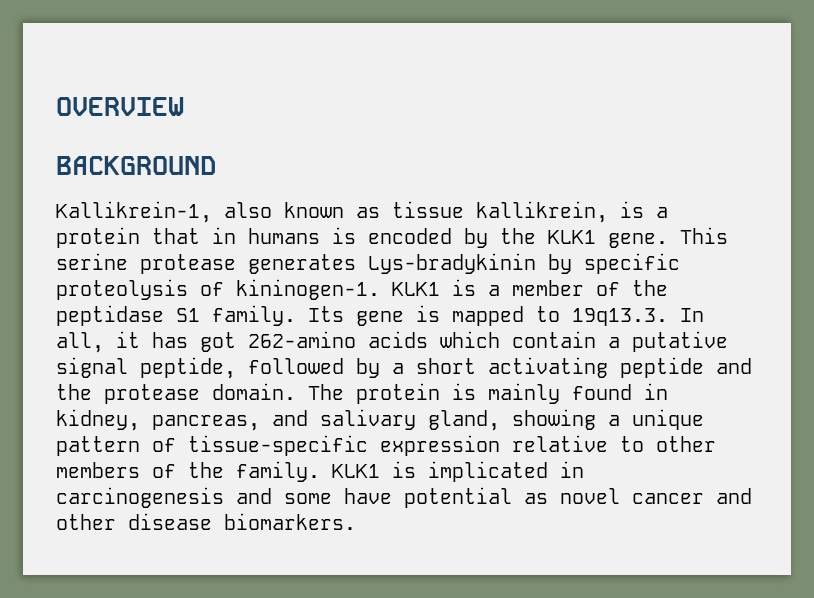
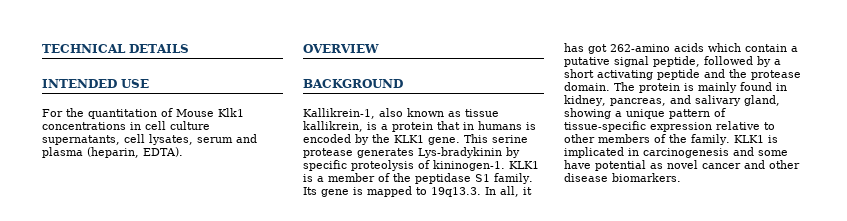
+ TECHNICAL DETAILS
+ INTENDED USE
+ For the quantitation of Mouse Klk1 concentrations in cell culture supernatants, cell lysates, serum and plasma (heparin, EDTA).

